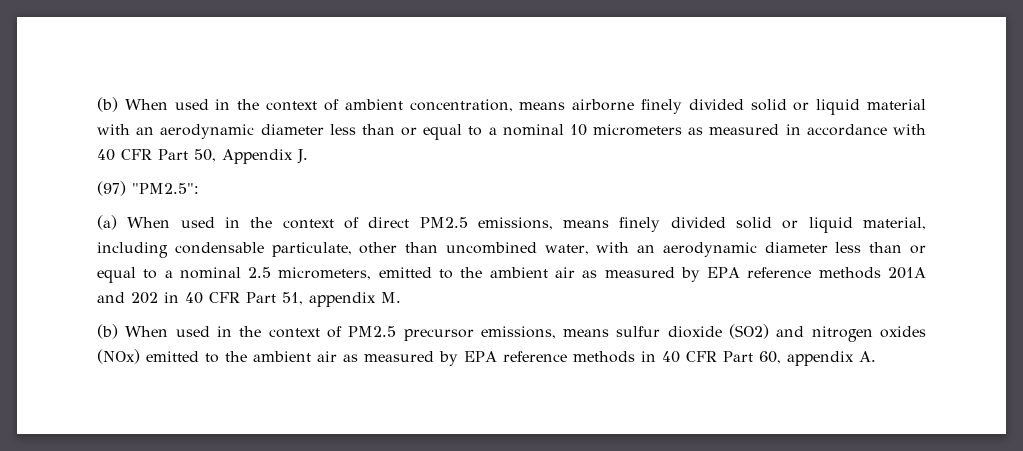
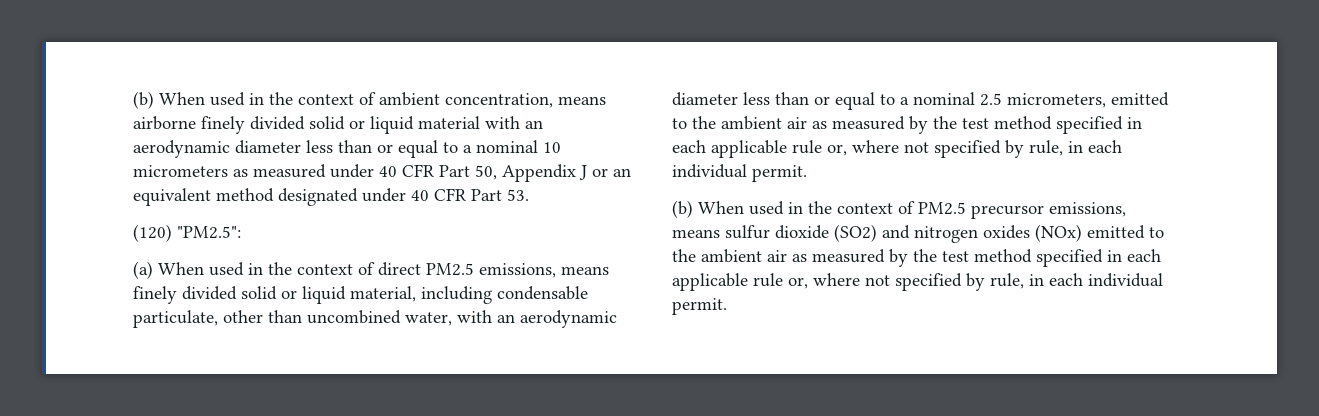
- (b) When used in the context of ambient concentration, means airborne finely divided solid or liquid material with an aerodynamic diameter less than or equal to a nominal 10 micrometers as measured in accordance with 40 CFR Part 50, Appendix J.
- (97) "PM2.5":
+ (b) When used in the context of ambient concentration, means airborne finely divided solid or liquid material with an aerodynamic diameter less than or equal to a nominal 10 micrometers as measured under 40 CFR Part 50, Appendix J or an equivalent method designated under 40 CFR Part 53.
+ (120) "PM2.5":
- (a) When used in the context of direct PM2.5 emissions, means finely divided solid or liquid material, including condensable particulate, other than uncombined water, with an aerodynamic diameter less than or equal to a nominal 2.5 micrometers, emitted to the ambient air as measured by EPA reference methods 201A and 202 in 40 CFR Part 51, appendix M.
+ (a) When used in the context of direct PM2.5 emissions, means finely divided solid or liquid material, including condensable particulate, other than uncombined water, with an aerodynamic diameter less than or equal to a nominal 2.5 micrometers, emitted to the ambient air as measured by the test method specified in each applicable rule or, where not specified by rule, in each individual permit.
- (b) When used in the context of PM2.5 precursor emissions, means sulfur dioxide (SO2) and nitrogen oxides (NOx) emitted to the ambient air as measured by EPA reference methods in 40 CFR Part 60, appendix A.
+ (b) When used in the context of PM2.5 precursor emissions, means sulfur dioxide (SO2) and nitrogen oxides (NOx) emitted to the ambient air as measured by the test method specified in each applicable rule or, where not specified by rule, in each individual permit.

